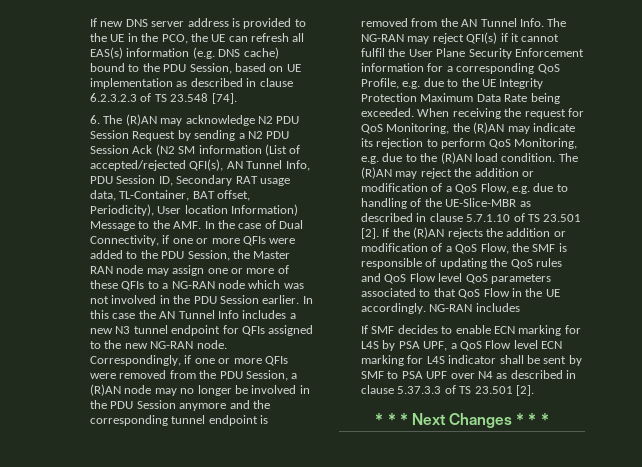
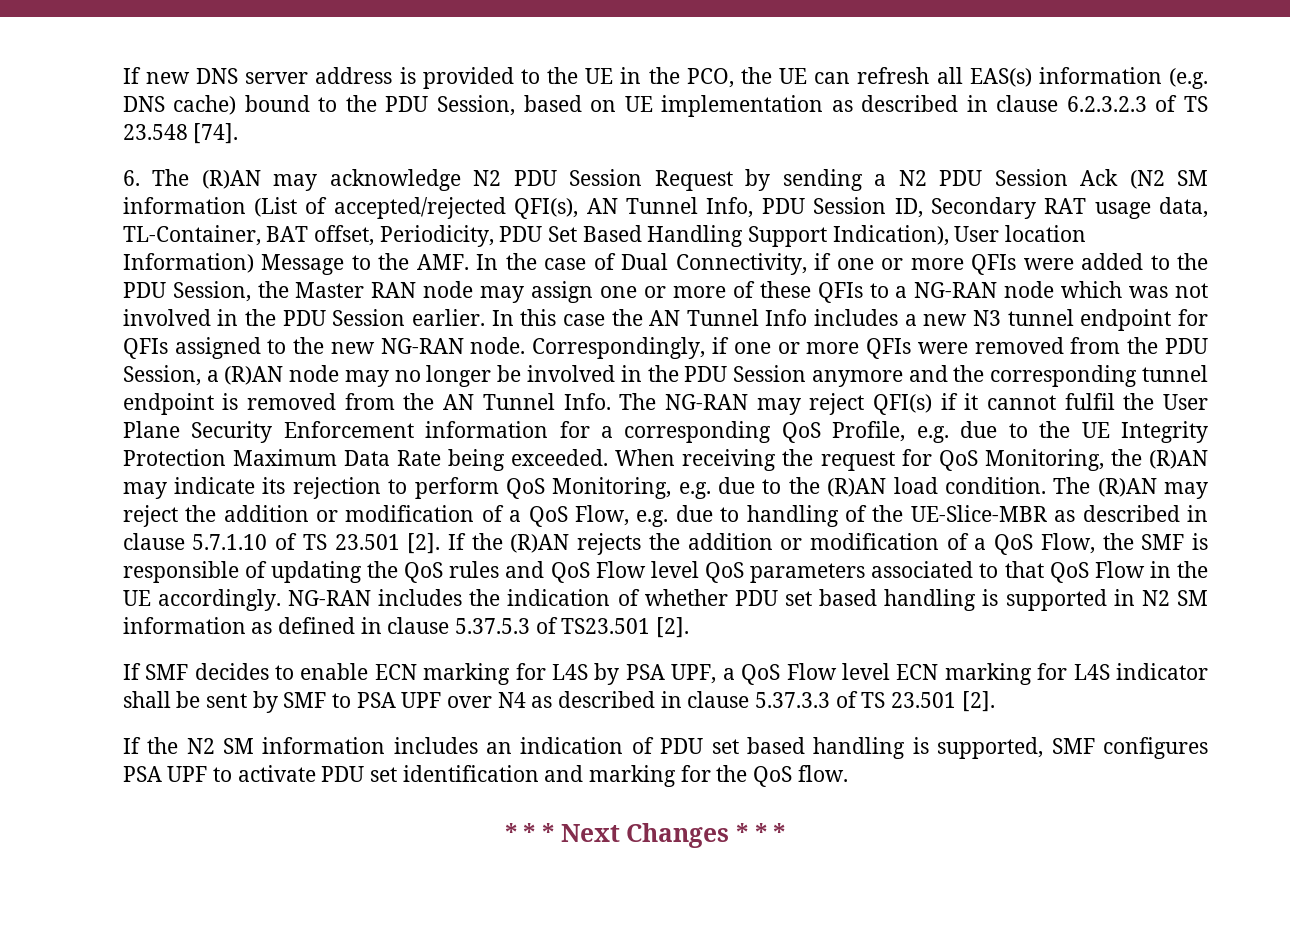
- 6. The (R)AN may acknowledge N2 PDU Session Request by sending a N2 PDU Session Ack (N2 SM information (List of accepted/rejected QFI(s), AN Tunnel Info, PDU Session ID, Secondary RAT usage data, TL-Container, BAT offset, Periodicity), User location Information) Message to the AMF. In the case of Dual Connectivity, if one or more QFIs were added to the PDU Session, the Master RAN node may assign one or more of these QFIs to a NG-RAN node which was not involved in the PDU Session earlier.
+ 6. The (R)AN may acknowledge N2 PDU Session Request by sending a N2 PDU Session Ack (N2 SM information (List of accepted/rejected QFI(s), AN Tunnel Info, PDU Session ID, Secondary RAT usage data, TL-Container, BAT offset, Periodicity, PDU Set Based Handling Support Indication), User location Information) Message to the AMF. In the case of Dual Connectivity, if one or more QFIs were added to the PDU Session, the Master RAN node may assign one or more of these QFIs to a NG-RAN node which was not involved in the PDU Session earlier.
- NG-RAN includes
+ NG-RAN includes the indication of whether PDU set based handling is supported in N2 SM information as defined in clause 5.37.5.3 of TS23.501 [2].
+ If the N2 SM information includes an indication of PDU set based handling is supported, SMF configures PSA UPF to activate PDU set identification and marking for the QoS flow.

